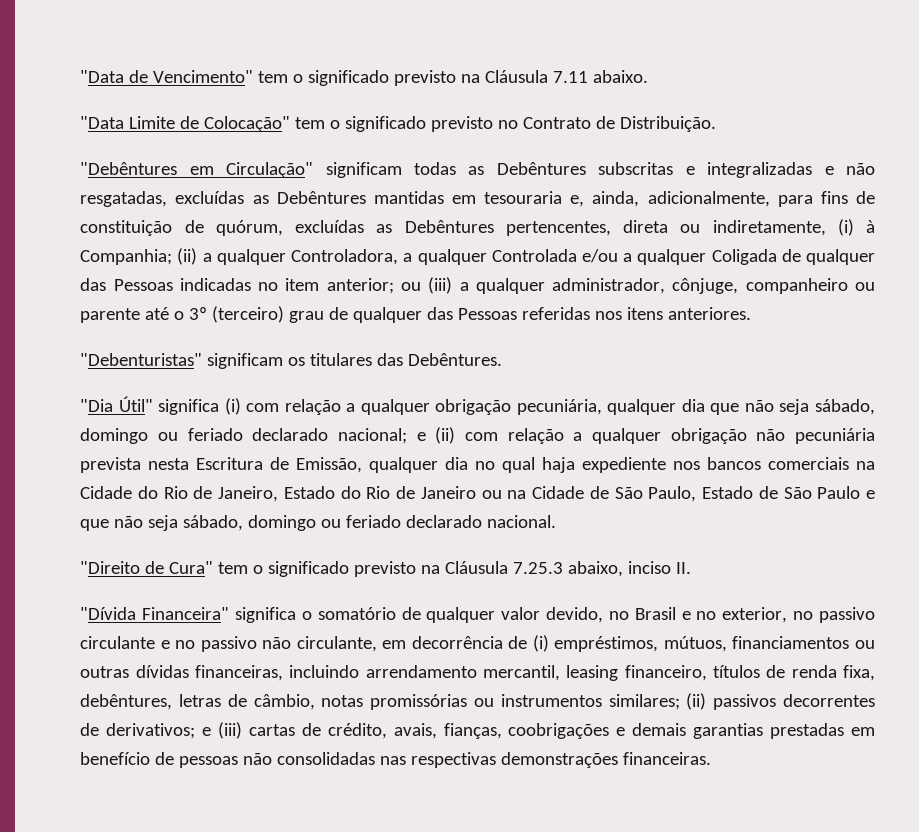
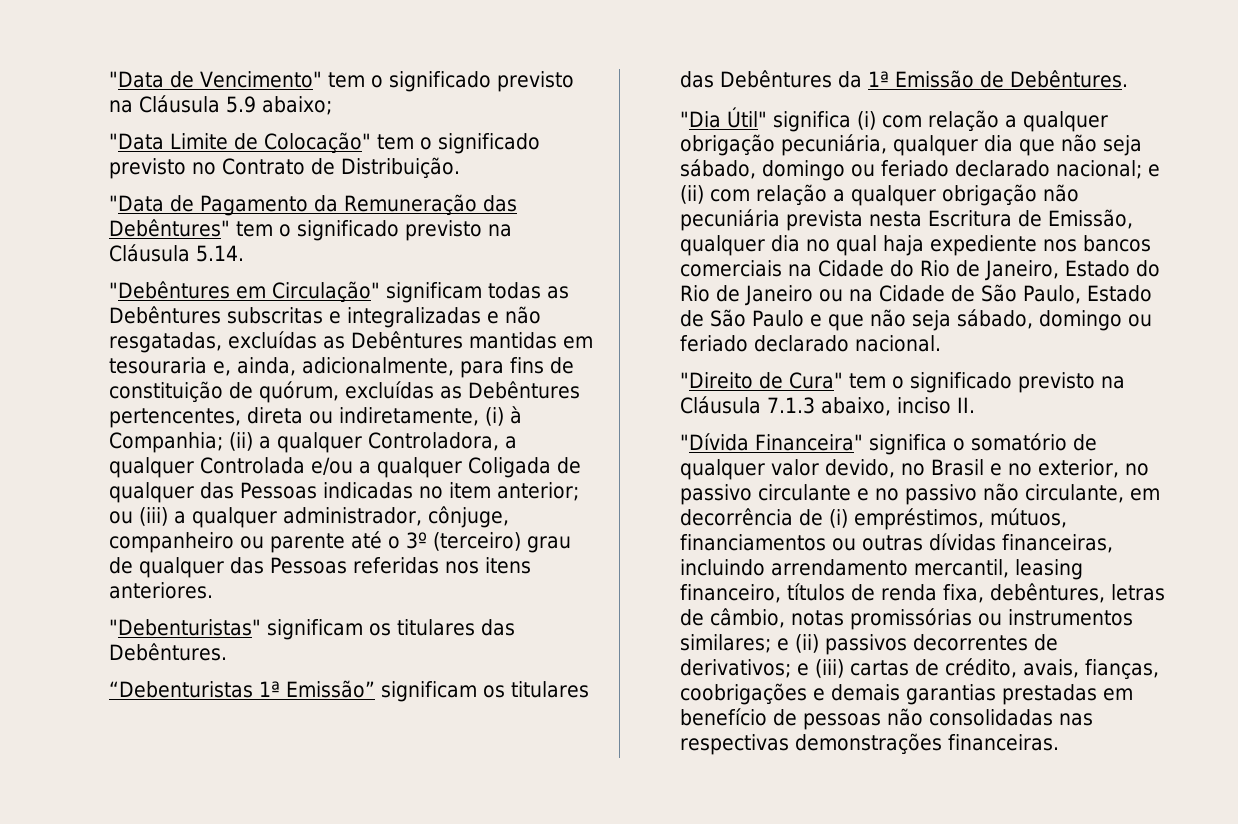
- "Data de Vencimento" tem o significado previsto na Cláusula 7.11 abaixo.
+ "Data de Vencimento" tem o significado previsto na Cláusula 5.9 abaixo;
+ "Data de Pagamento da Remuneração das Debêntures" tem o significado previsto na Cláusula 5.14.
+ “Debenturistas 1ª Emissão” significam os titulares das Debêntures da 1ª Emissão de Debêntures.
- "Direito de Cura" tem o significado previsto na Cláusula 7.25.3 abaixo, inciso II.
+ "Direito de Cura" tem o significado previsto na Cláusula 7.1.3 abaixo, inciso II.
- (ii) passivos decorrentes de derivativos;
+ e (ii) passivos decorrentes de derivativos;

